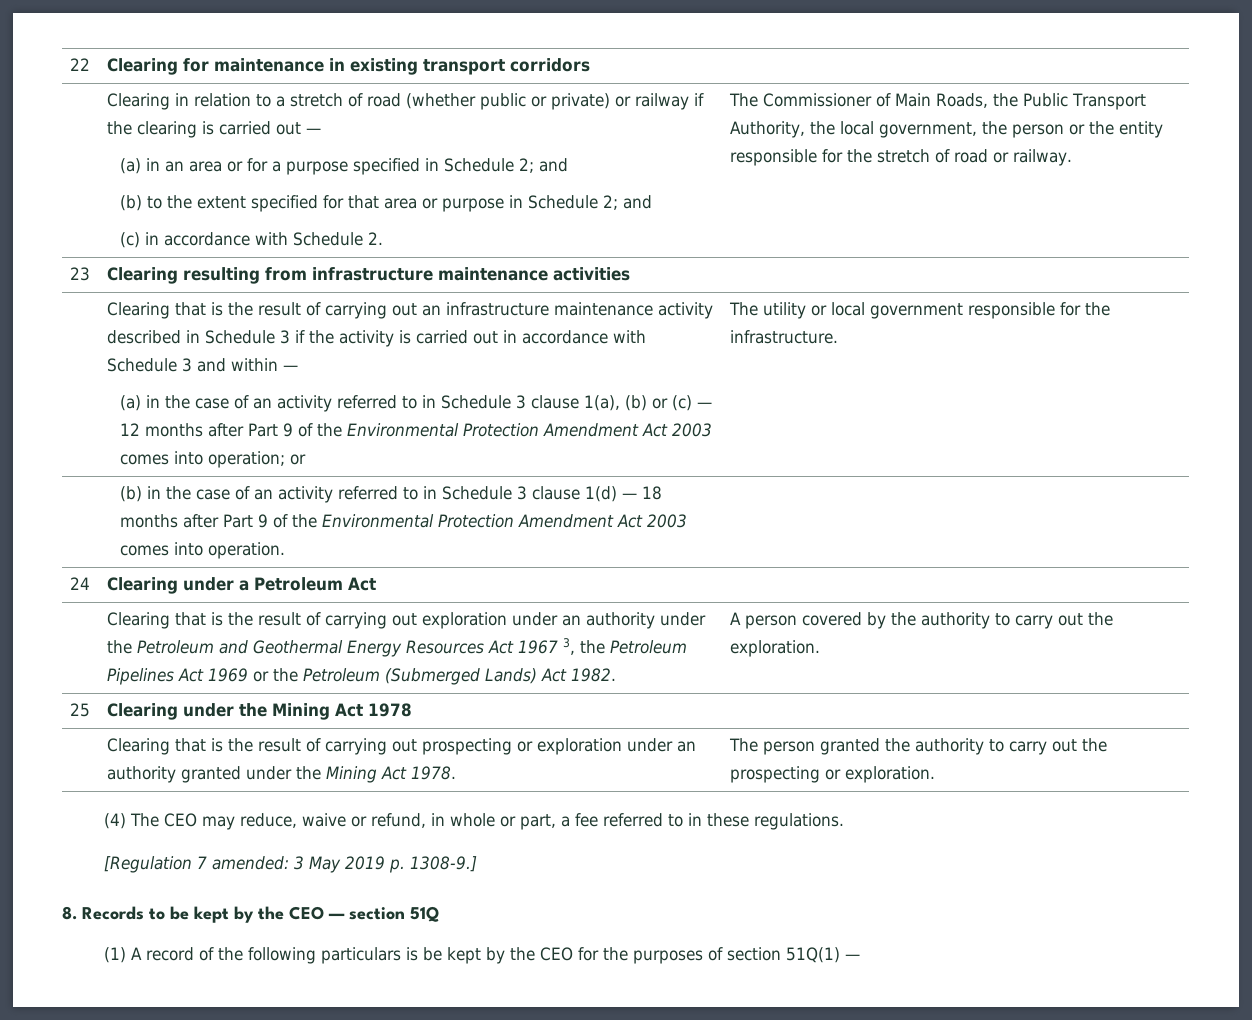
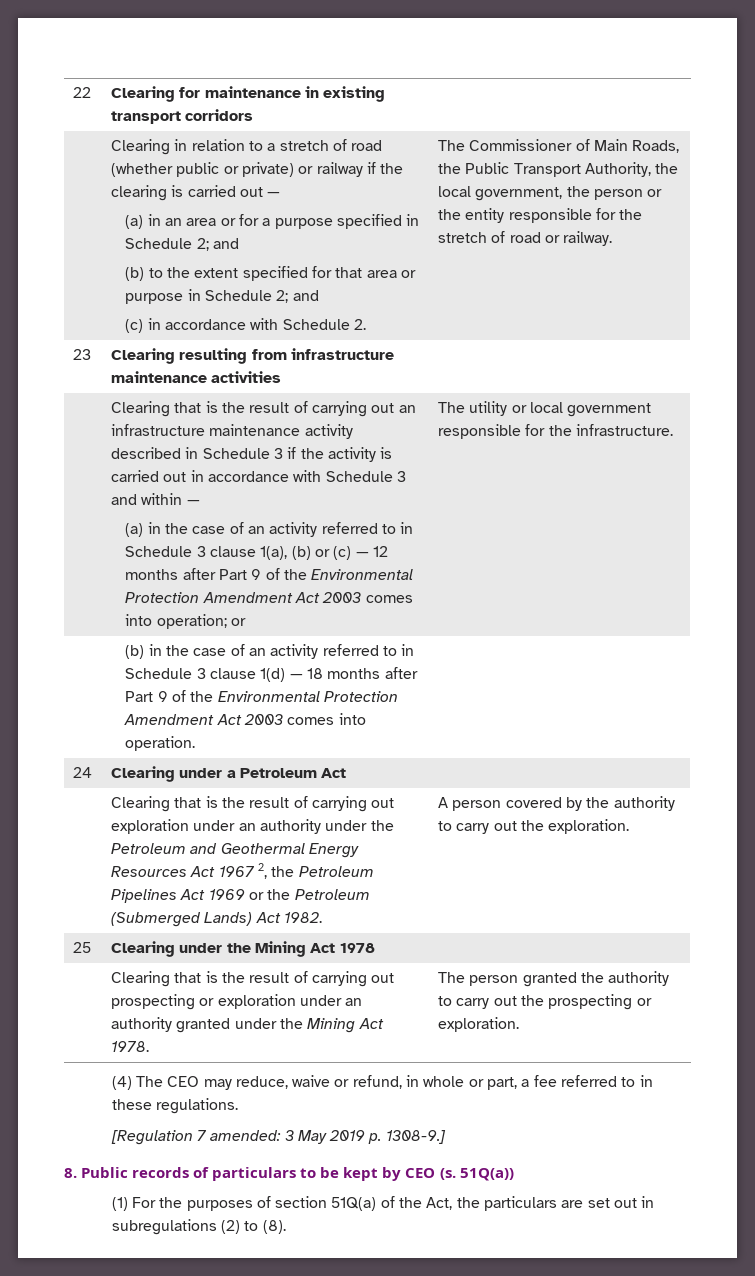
- Clearing that is the result of carrying out exploration under an authority under the Petroleum and Geothermal Energy Resources Act 1967 3, the Petroleum Pipelines Act 1969 or the Petroleum (Submerged Lands) Act 1982.
+ Clearing that is the result of carrying out exploration under an authority under the Petroleum and Geothermal Energy Resources Act 1967 2, the Petroleum Pipelines Act 1969 or the Petroleum (Submerged Lands) Act 1982.
- 8. Records to be kept by the CEO — section 51Q
- (1) A record of the following particulars is be kept by the CEO for the purposes of section 51Q(1) —
+ 8. Public records of particulars to be kept by CEO (s. 51Q(a))
+ (1) For the purposes of section 51Q(a) of the Act, the particulars are set out in subregulations (2) to (8).

